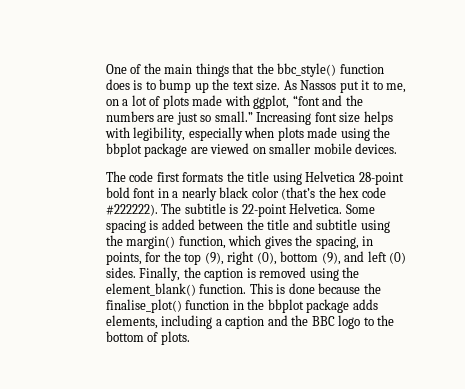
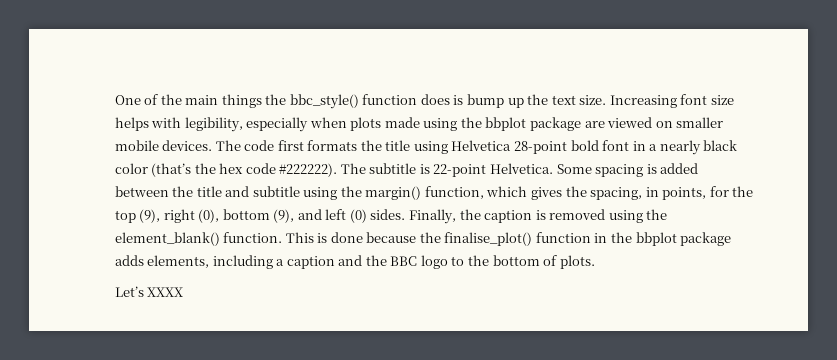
- One of the main things that the bbc_style() function does is to bump up the text size.
+ One of the main things the bbc_style() function does is bump up the text size.
- As Nassos put it to me, on a lot of plots made with ggplot, “font and the numbers are just so small.”
- Increasing font size helps with legibility, especially when plots made using the bbplot package are viewed on smaller mobile devices.
- The code first formats the title using Helvetica 28-point bold font in a nearly black color (that’s the hex code #222222).
+ Increasing font size helps with legibility, especially when plots made using the bbplot package are viewed on smaller mobile devices. The code first formats the title using Helvetica 28-point bold font in a nearly black color (that’s the hex code #222222).
+ Let’s XXXX

